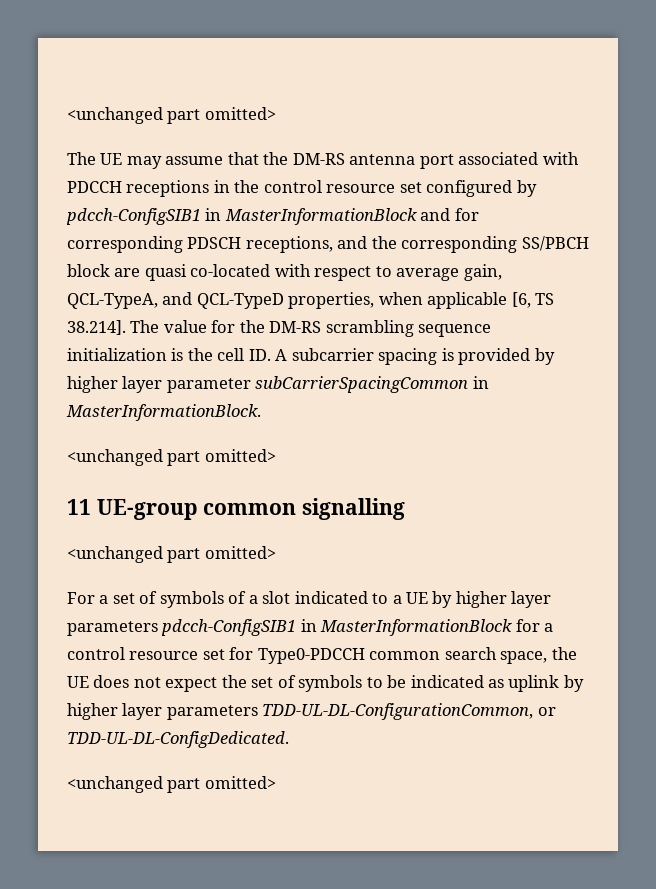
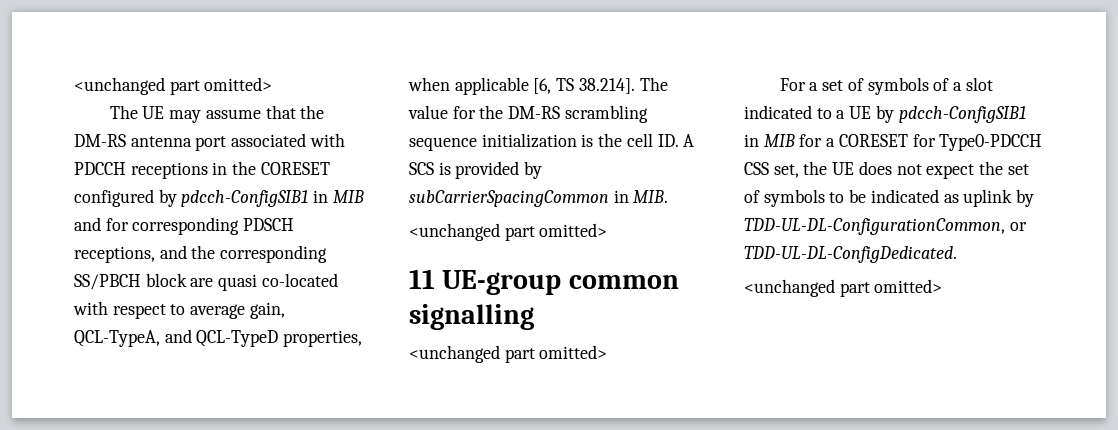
- The UE may assume that the DM-RS antenna port associated with PDCCH receptions in the control resource set configured by pdcch-ConfigSIB1 in MasterInformationBlock and for corresponding PDSCH receptions, and the corresponding SS/PBCH block are quasi co-located with respect to average gain, QCL-TypeA, and QCL-TypeD properties, when applicable [6, TS 38.214]. The value for the DM-RS scrambling sequence initialization is the cell ID. A subcarrier spacing is provided by higher layer parameter subCarrierSpacingCommon in MasterInformationBlock.
+ The UE may assume that the DM-RS antenna port associated with PDCCH receptions in the CORESET configured by pdcch-ConfigSIB1 in MIB and for corresponding PDSCH receptions, and the corresponding SS/PBCH block are quasi co-located with respect to average gain, QCL-TypeA, and QCL-TypeD properties, when applicable [6, TS 38.214]. The value for the DM-RS scrambling sequence initialization is the cell ID. A SCS is provided by subCarrierSpacingCommon in MIB.
- For a set of symbols of a slot indicated to a UE by higher layer parameters pdcch-ConfigSIB1 in MasterInformationBlock for a control resource set for Type0-PDCCH common search space, the UE does not expect the set of symbols to be indicated as uplink by higher layer parameters TDD-UL-DL-ConfigurationCommon, or TDD-UL-DL-ConfigDedicated.
+ For a set of symbols of a slot indicated to a UE by pdcch-ConfigSIB1 in MIB for a CORESET for Type0-PDCCH CSS set, the UE does not expect the set of symbols to be indicated as uplink by TDD-UL-DL-ConfigurationCommon, or TDD-UL-DL-ConfigDedicated.

